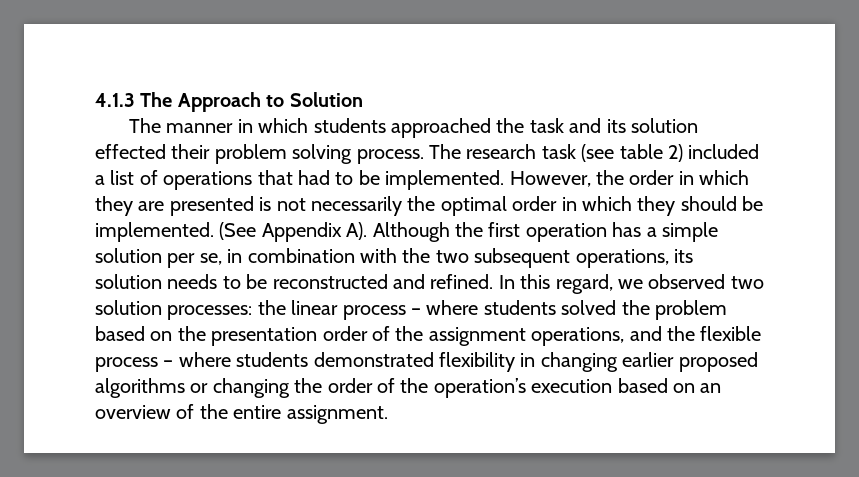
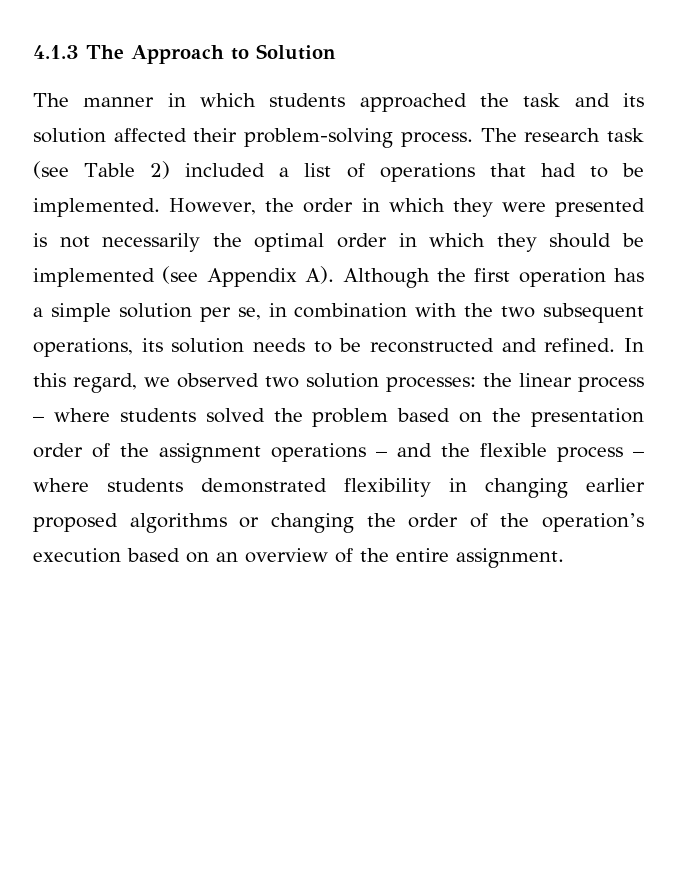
- The manner in which students approached the task and its solution effected their problem solving process.
+ The manner in which students approached the task and its solution affected their problem-solving process.
- The research task (see table 2) included a list of operations that had to be implemented.
+ The research task (see Table 2) included a list of operations that had to be implemented.
- However, the order in which they are presented is not necessarily the optimal order in which they should be implemented. (See Appendix A). Although the first operation has a simple solution per se, in combination with the two subsequent operations, its solution needs to be reconstructed and refined.
+ However, the order in which they were presented is not necessarily the optimal order in which they should be implemented (see Appendix A). Although the first operation has a simple solution per se, in combination with the two subsequent operations, its solution needs to be reconstructed and refined.
- In this regard, we observed two solution processes: the linear process – where students solved the problem based on the presentation order of the assignment operations, and the flexible process – where students demonstrated flexibility in changing earlier proposed algorithms or changing the order of the operation’s execution based on an overview of the entire assignment.
+ In this regard, we observed two solution processes: the linear process – where students solved the problem based on the presentation order of the assignment operations – and the flexible process – where students demonstrated flexibility in changing earlier proposed algorithms or changing the order of the operation’s execution based on an overview of the entire assignment.

